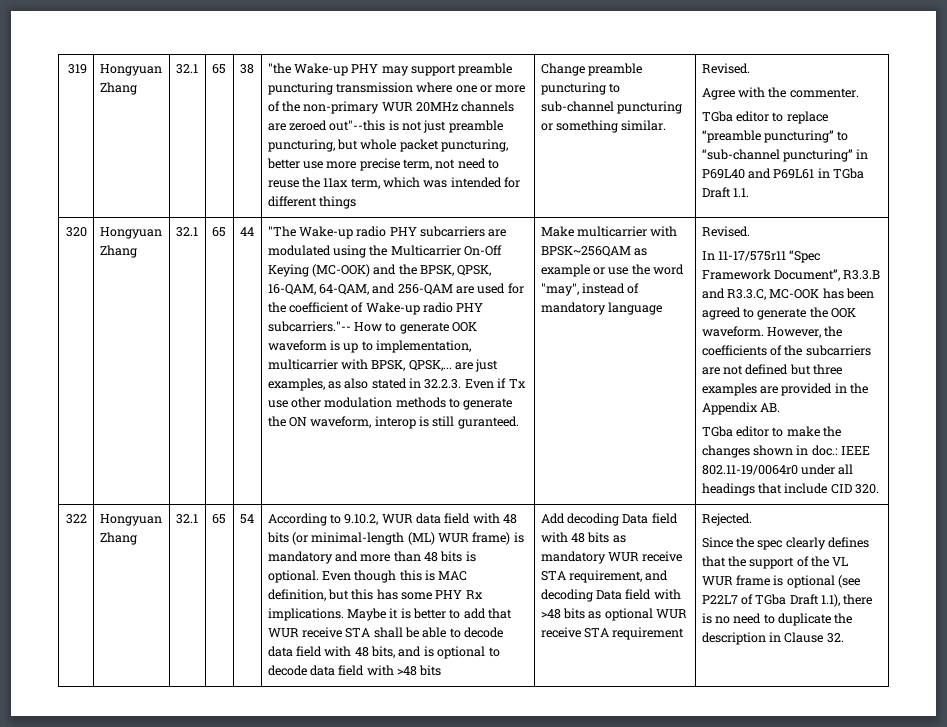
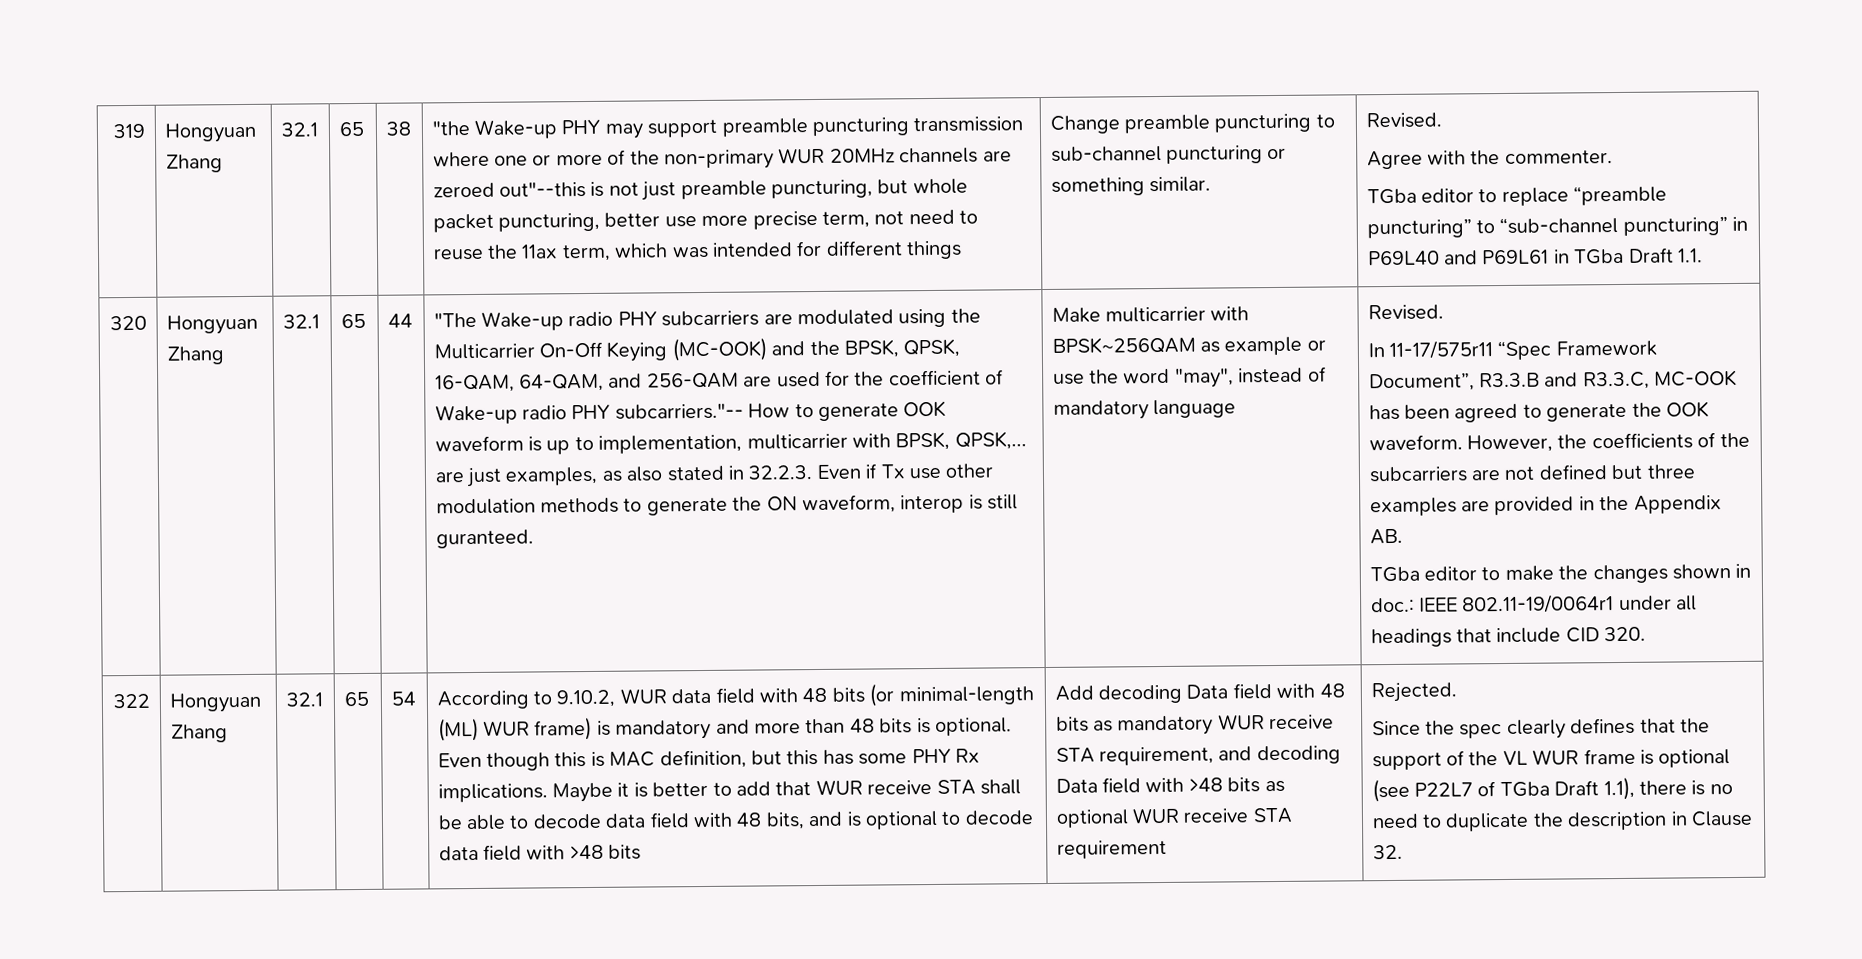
- TGba editor to make the changes shown in doc.: IEEE 802.11-19/0064r0 under all headings that include CID 320.
+ TGba editor to make the changes shown in doc.: IEEE 802.11-19/0064r1 under all headings that include CID 320.

